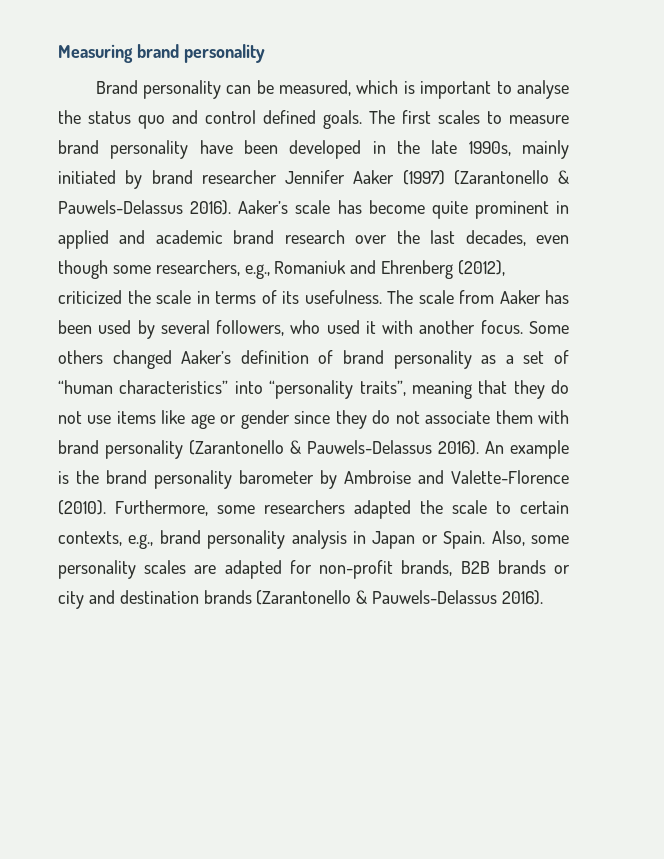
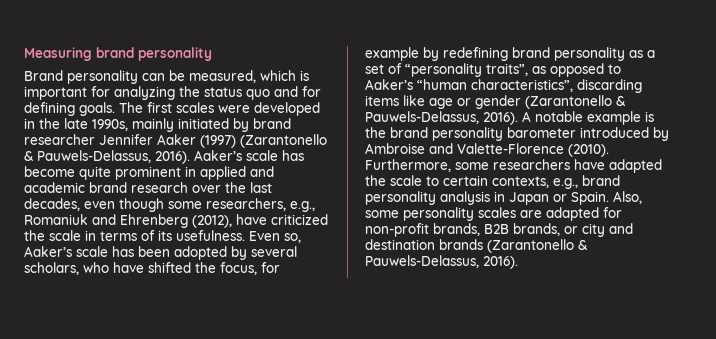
- Brand personality can be measured, which is important to analyse the status quo and control defined goals.
+ Brand personality can be measured, which is important for analyzing the status quo and for defining goals.
- The first scales to measure brand personality have been developed in the late 1990s, mainly initiated by brand researcher Jennifer Aaker (1997) (Zarantonello & Pauwels-Delassus 2016).
+ The first scales were developed in the late 1990s, mainly initiated by brand researcher Jennifer Aaker (1997) (Zarantonello & Pauwels-Delassus, 2016).
- Aaker’s scale has become quite prominent in applied and academic brand research over the last decades, even though some researchers, e.g., Romaniuk and Ehrenberg (2012), criticized the scale in terms of its usefulness.
+ Aaker’s scale has become quite prominent in applied and academic brand research over the last decades, even though some researchers, e.g., Romaniuk and Ehrenberg (2012), have criticized the scale in terms of its usefulness.
- The scale from Aaker has been used by several followers, who used it with another focus. Some others changed Aaker’s definition of brand personality as a set of “human characteristics” into “personality traits”, meaning that they do not use items like age or gender since they do not associate them with brand personality (Zarantonello & Pauwels-Delassus 2016). An example is the brand personality barometer by Ambroise and Valette-Florence (2010).
+ Even so, Aaker’s scale has been adopted by several scholars, who have shifted the focus, for example by redefining brand personality as a set of “personality traits”, as opposed to Aaker’s “human characteristics”, discarding items like age or gender (Zarantonello & Pauwels-Delassus, 2016). A notable example is the brand personality barometer introduced by Ambroise and Valette-Florence (2010).
- Furthermore, some researchers adapted the scale to certain contexts, e.g., brand personality analysis in Japan or Spain.
+ Furthermore, some researchers have adapted the scale to certain contexts, e.g., brand personality analysis in Japan or Spain.
- Also, some personality scales are adapted for non-profit brands, B2B brands or city and destination brands (Zarantonello & Pauwels-Delassus 2016).
+ Also, some personality scales are adapted for non-profit brands, B2B brands, or city and destination brands (Zarantonello & Pauwels-Delassus, 2016).

